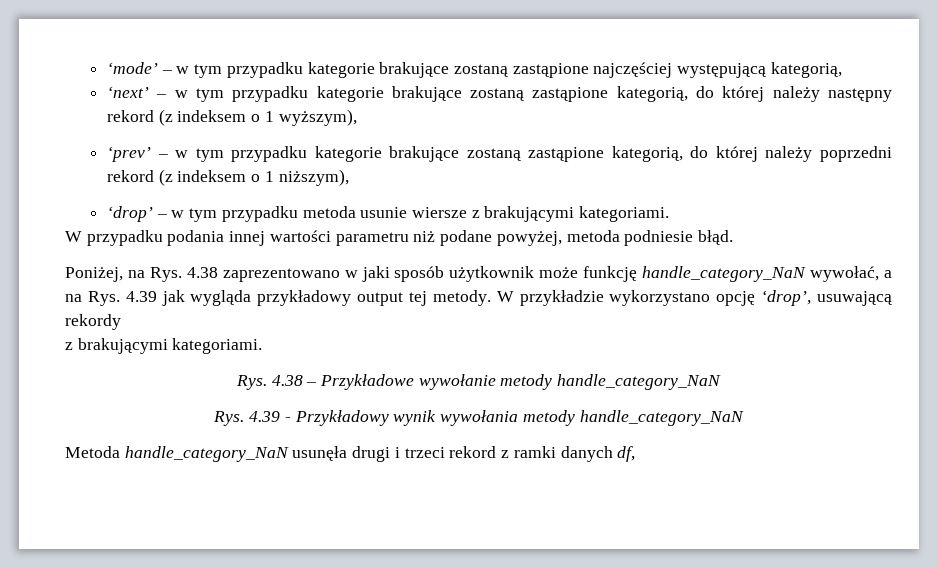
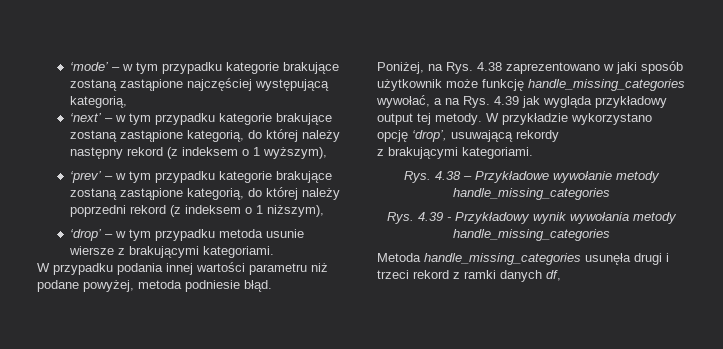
- Poniżej, na Rys. 4.38 zaprezentowano w jaki sposób użytkownik może funkcję handle_category_NaN wywołać, a na Rys. 4.39 jak wygląda przykładowy output tej metody.
+ Poniżej, na Rys. 4.38 zaprezentowano w jaki sposób użytkownik może funkcję handle_missing_categories wywołać, a na Rys. 4.39 jak wygląda przykładowy output tej metody.
- Rys. 4.38 – Przykładowe wywołanie metody handle_category_NaN
+ Rys. 4.38 – Przykładowe wywołanie metody handle_missing_categories
- Rys. 4.39 - Przykładowy wynik wywołania metody handle_category_NaN
+ Rys. 4.39 - Przykładowy wynik wywołania metody handle_missing_categories
- Metoda handle_category_NaN usunęła drugi i trzeci rekord z ramki danych df,
+ Metoda handle_missing_categories usunęła drugi i trzeci rekord z ramki danych df,

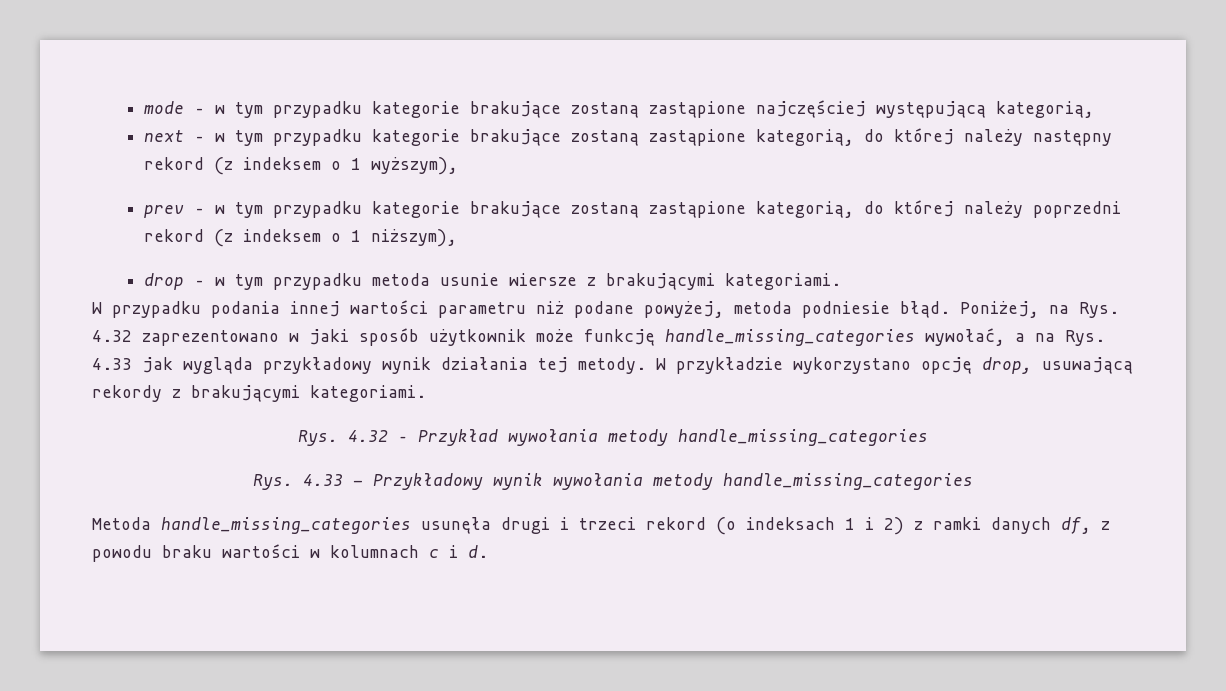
- ‘mode’ – w tym przypadku kategorie brakujące zostaną zastąpione najczęściej występującą kategorią,
+ mode – w tym przypadku kategorie brakujące zostaną zastąpione najczęściej występującą kategorią,
- ‘next’ – w tym przypadku kategorie brakujące zostaną zastąpione kategorią, do której należy następny rekord (z indeksem o 1 wyższym),
+ next – w tym przypadku kategorie brakujące zostaną zastąpione kategorią, do której należy następny rekord (z indeksem o 1 wyższym),
- ‘prev’ – w tym przypadku kategorie brakujące zostaną zastąpione kategorią, do której należy poprzedni rekord (z indeksem o 1 niższym),
+ prev – w tym przypadku kategorie brakujące zostaną zastąpione kategorią, do której należy poprzedni rekord (z indeksem o 1 niższym),
- ‘drop’ – w tym przypadku metoda usunie wiersze z brakującymi kategoriami.
+ drop – w tym przypadku metoda usunie wiersze z brakującymi kategoriami.
- W przypadku podania innej wartości parametru niż podane powyżej, metoda podniesie błąd.
- Poniżej, na Rys. 4.38 zaprezentowano w jaki sposób użytkownik może funkcję handle_missing_categories wywołać, a na Rys. 4.39 jak wygląda przykładowy output tej metody.
+ W przypadku podania innej wartości parametru niż podane powyżej, metoda podniesie błąd. Poniżej, na Rys. 4.32 zaprezentowano w jaki sposób użytkownik może funkcję handle_missing_categories wywołać, a na Rys. 4.33 jak wygląda przykładowy wynik działania tej metody.
- W przykładzie wykorzystano opcję ‘drop’, usuwającą rekordy
- z brakującymi kategoriami.
+ W przykładzie wykorzystano opcję drop, usuwającą rekordy z brakującymi kategoriami.
- Rys. 4.38 – Przykładowe wywołanie metody handle_missing_categories
+ Rys. 4.32 – Przykład wywołania metody handle_missing_categories
- Rys. 4.39 - Przykładowy wynik wywołania metody handle_missing_categories
+ Rys. 4.33 - Przykładowy wynik wywołania metody handle_missing_categories
- Metoda handle_missing_categories usunęła drugi i trzeci rekord z ramki danych df,
+ Metoda handle_missing_categories usunęła drugi i trzeci rekord (o indeksach 1 i 2) z ramki danych df, z powodu braku wartości w kolumnach c i d.

